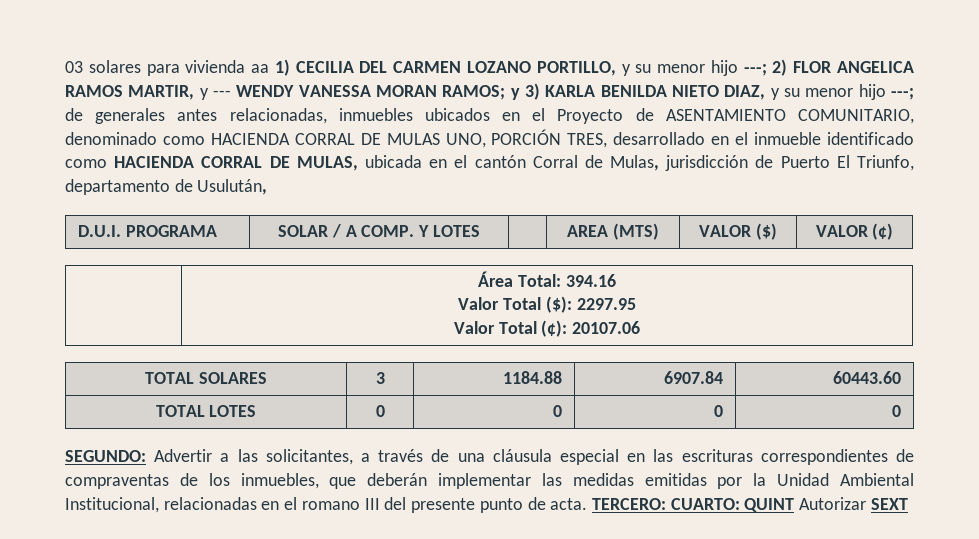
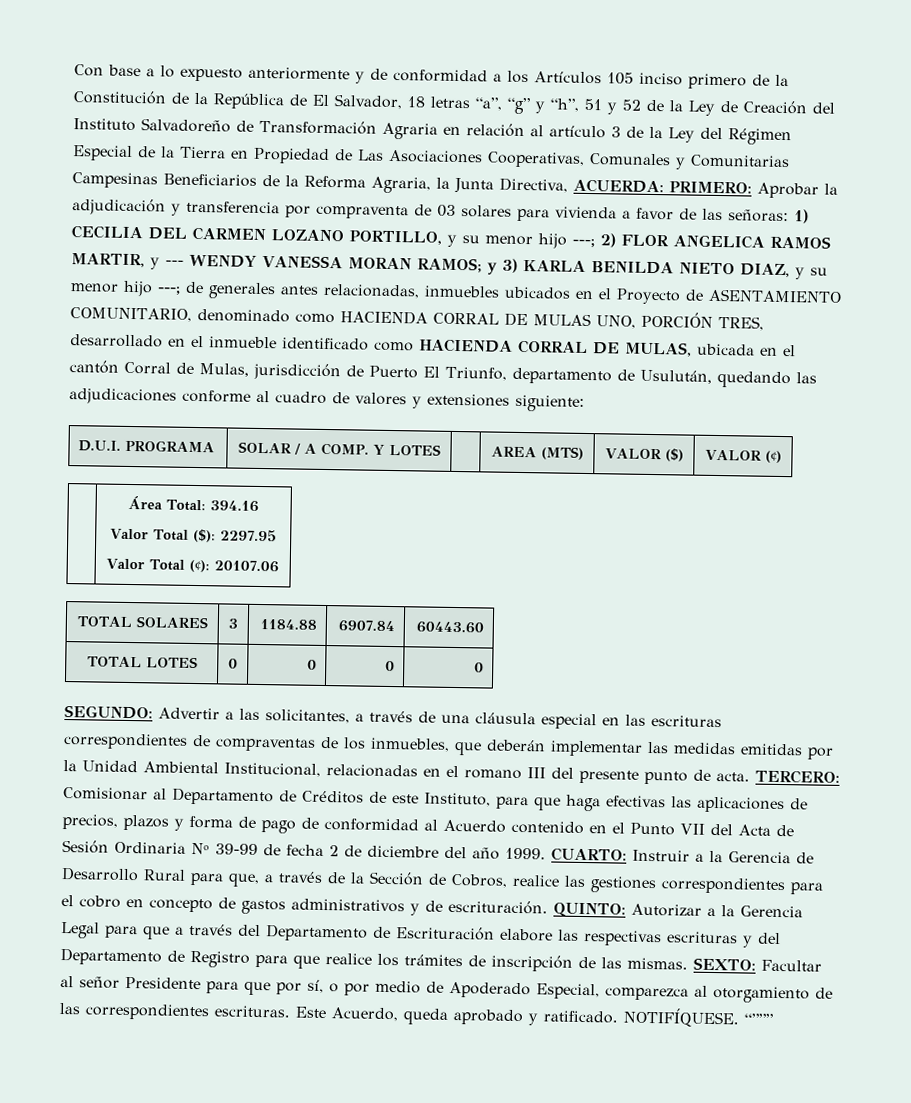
- 03 solares para vivienda aa 1) CECILIA DEL CARMEN LOZANO PORTILLO, y su menor hijo ---;
+ Con base a lo expuesto anteriormente y de conformidad a los Artículos 105 inciso primero de la Constitución de la República de El Salvador, 18 letras “a”, “g” y “h”, 51 y 52 de la Ley de Creación del Instituto Salvadoreño de Transformación Agraria en relación al artículo 3 de la Ley del Régimen Especial de la Tierra en Propiedad de Las Asociaciones Cooperativas, Comunales y Comunitarias Campesinas Beneficiarios de la Reforma Agraria, la Junta Directiva, ACUERDA: PRIMERO: Aprobar la adjudicación y transferencia por compraventa de 03 solares para vivienda a favor de las señoras: 1) CECILIA DEL CARMEN LOZANO PORTILLO, y su menor hijo ---;
- de generales antes relacionadas, inmuebles ubicados en el Proyecto de ASENTAMIENTO COMUNITARIO, denominado como HACIENDA CORRAL DE MULAS UNO, PORCIÓN TRES, desarrollado en el inmueble identificado como HACIENDA CORRAL DE MULAS, ubicada en el cantón Corral de Mulas, jurisdicción de Puerto El Triunfo, departamento de Usulután,
+ de generales antes relacionadas, inmuebles ubicados en el Proyecto de ASENTAMIENTO COMUNITARIO, denominado como HACIENDA CORRAL DE MULAS UNO, PORCIÓN TRES, desarrollado en el inmueble identificado como HACIENDA CORRAL DE MULAS, ubicada en el cantón Corral de Mulas, jurisdicción de Puerto El Triunfo, departamento de Usulután, quedando las adjudicaciones conforme al cuadro de valores y extensiones siguiente:
- TERCERO: CUARTO: QUINT Autorizar SEXT
+ TERCERO: Comisionar al Departamento de Créditos de este Instituto, para que haga efectivas las aplicaciones de precios, plazos y forma de pago de conformidad al Acuerdo contenido en el Punto VII del Acta de Sesión Ordinaria Nº 39-99 de fecha 2 de diciembre del año 1999. CUARTO: Instruir a la Gerencia de Desarrollo Rural para que, a través de la Sección de Cobros, realice las gestiones correspondientes para el cobro en concepto de gastos administrativos y de escrituración. QUINTO: Autorizar a la Gerencia Legal para que a través del Departamento de Escrituración elabore las respectivas escrituras y del Departamento de Registro para que realice los trámites de inscripción de las mismas. SEXTO: Facultar al señor Presidente para que por sí, o por medio de Apoderado Especial, comparezca al otorgamiento de las correspondientes escrituras. Este Acuerdo, queda aprobado y ratificado. NOTIFÍQUESE. “”””

